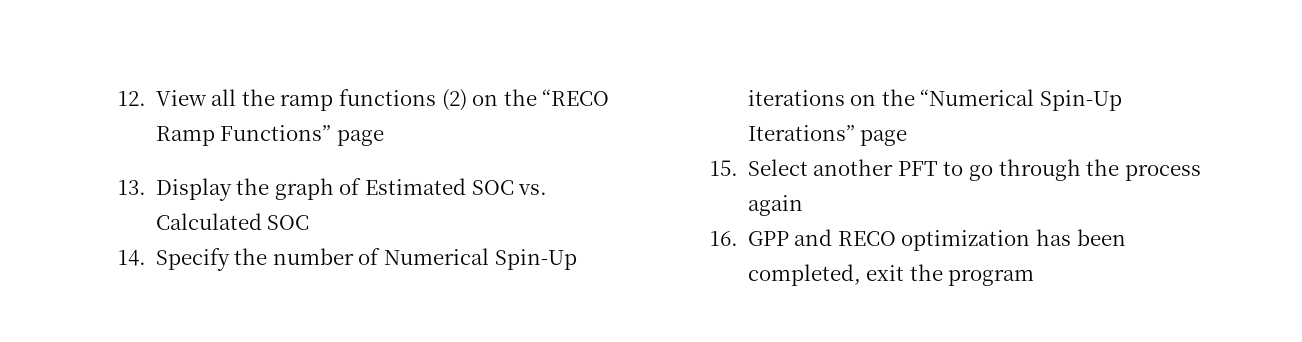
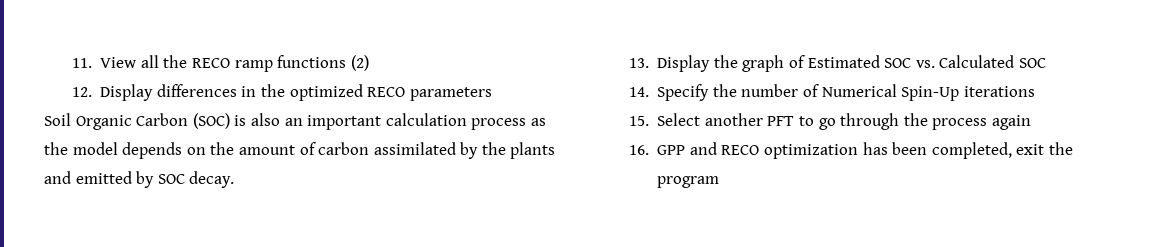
- 12. View all the ramp functions (2) on the “RECO Ramp Functions” page
+ 11. View all the RECO ramp functions (2)
+ 12. Display differences in the optimized RECO parameters
+ Soil Organic Carbon (SOC) is also an important calculation process as the model depends on the amount of carbon assimilated by the plants and emitted by SOC decay.
- 14. Specify the number of Numerical Spin-Up iterations on the “Numerical Spin-Up Iterations” page
+ 14. Specify the number of Numerical Spin-Up iterations

